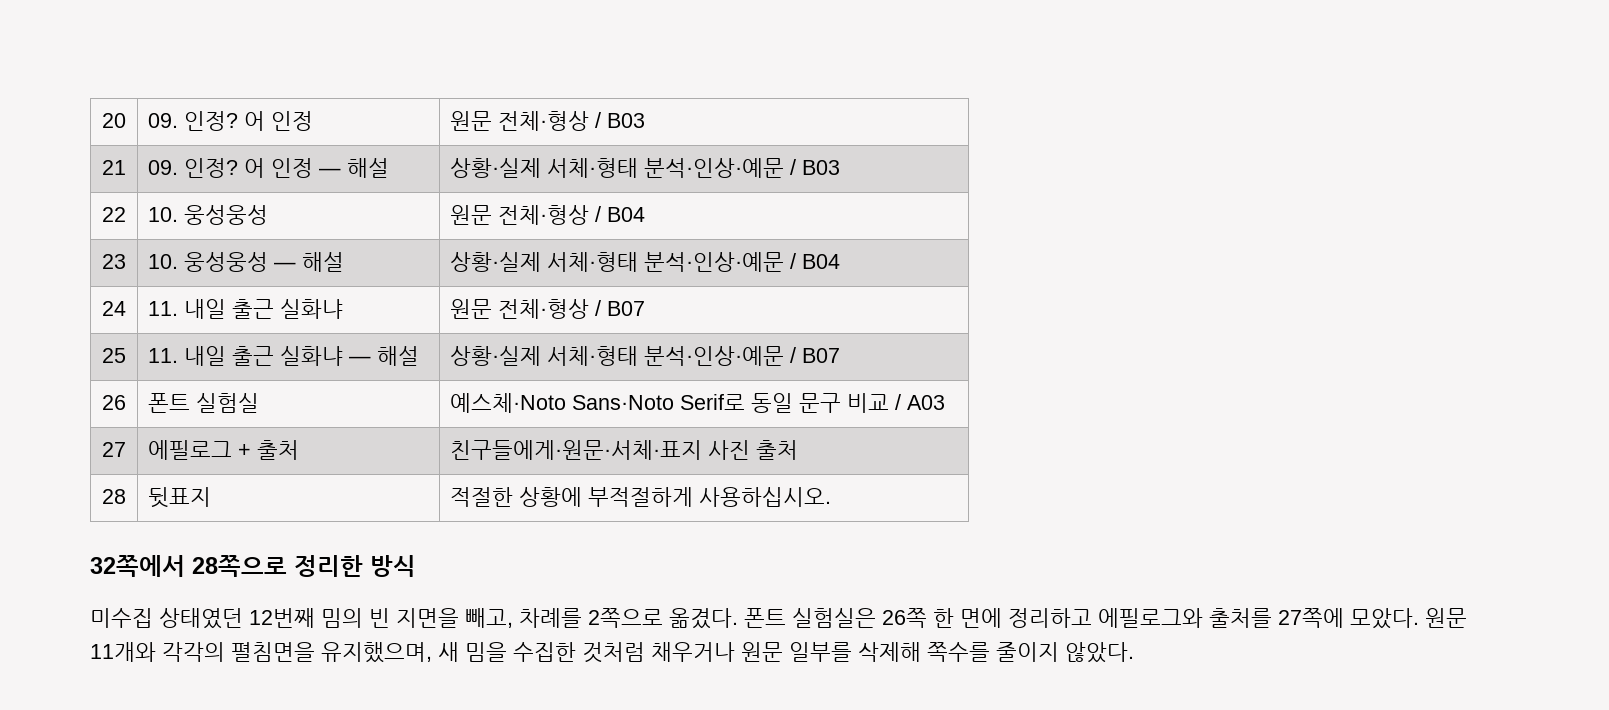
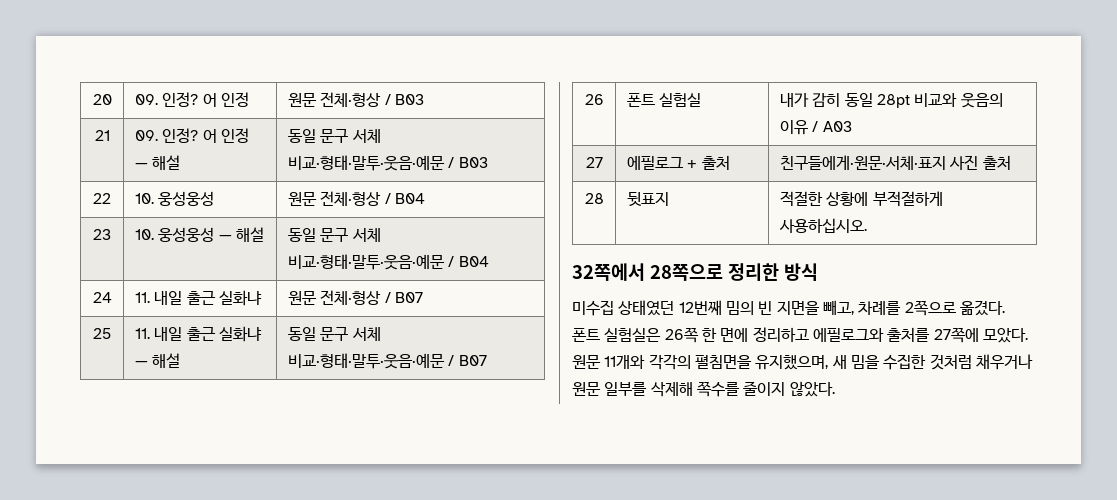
- 21 | 09. 인정? 어 인정 — 해설 | 상황·실제 서체·형태 분석·인상·예문 / B03
+ 21 | 09. 인정? 어 인정 — 해설 | 동일 문구 서체 비교·형태·말투·웃음·예문 / B03
- 23 | 10. 웅성웅성 — 해설 | 상황·실제 서체·형태 분석·인상·예문 / B04
+ 23 | 10. 웅성웅성 — 해설 | 동일 문구 서체 비교·형태·말투·웃음·예문 / B04
- 25 | 11. 내일 출근 실화냐 — 해설 | 상황·실제 서체·형태 분석·인상·예문 / B07
+ 25 | 11. 내일 출근 실화냐 — 해설 | 동일 문구 서체 비교·형태·말투·웃음·예문 / B07
- 26 | 폰트 실험실 | 예스체·Noto Sans·Noto Serif로 동일 문구 비교 / A03
+ 26 | 폰트 실험실 | 내가 감히 동일 28pt 비교와 웃음의 이유 / A03

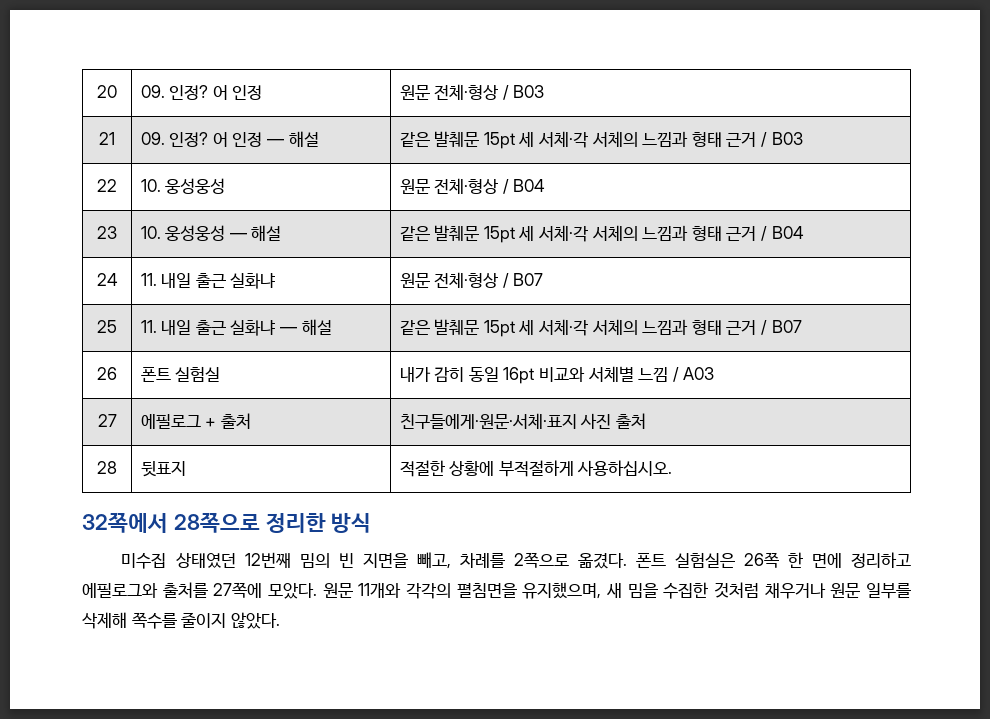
- 21 | 09. 인정? 어 인정 — 해설 | 동일 문구 서체 비교·형태·말투·웃음·예문 / B03
+ 21 | 09. 인정? 어 인정 — 해설 | 같은 발췌문 15pt 세 서체·각 서체의 느낌과 형태 근거 / B03
- 23 | 10. 웅성웅성 — 해설 | 동일 문구 서체 비교·형태·말투·웃음·예문 / B04
+ 23 | 10. 웅성웅성 — 해설 | 같은 발췌문 15pt 세 서체·각 서체의 느낌과 형태 근거 / B04
- 25 | 11. 내일 출근 실화냐 — 해설 | 동일 문구 서체 비교·형태·말투·웃음·예문 / B07
+ 25 | 11. 내일 출근 실화냐 — 해설 | 같은 발췌문 15pt 세 서체·각 서체의 느낌과 형태 근거 / B07
- 26 | 폰트 실험실 | 내가 감히 동일 28pt 비교와 웃음의 이유 / A03
+ 26 | 폰트 실험실 | 내가 감히 동일 16pt 비교와 서체별 느낌 / A03

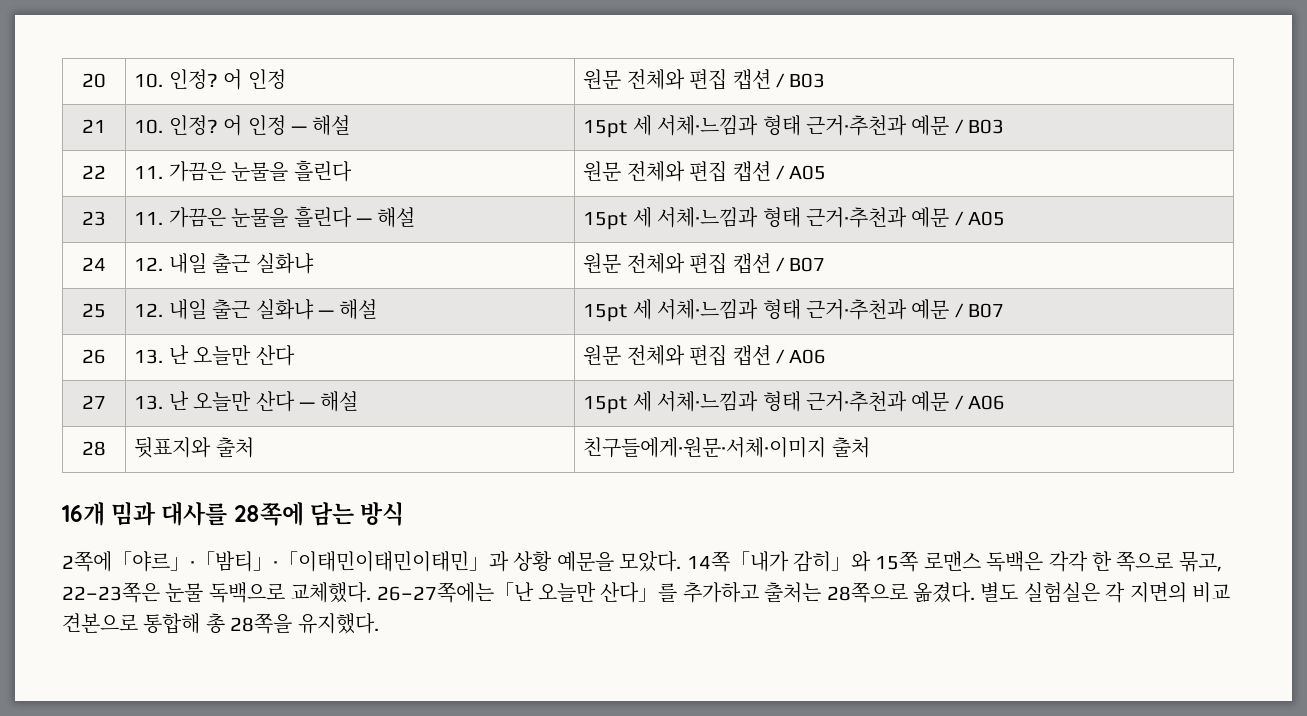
- 20 | 09. 인정? 어 인정 | 원문 전체·형상 / B03
+ 20 | 10. 인정? 어 인정 | 원문 전체와 편집 캡션 / B03
- 21 | 09. 인정? 어 인정 — 해설 | 같은 발췌문 15pt 세 서체·각 서체의 느낌과 형태 근거 / B03
- 22 | 10. 웅성웅성 | 원문 전체·형상 / B04
- 23 | 10. 웅성웅성 — 해설 | 같은 발췌문 15pt 세 서체·각 서체의 느낌과 형태 근거 / B04
+ 21 | 10. 인정? 어 인정 — 해설 | 15pt 세 서체·느낌과 형태 근거·추천과 예문 / B03
+ 22 | 11. 가끔은 눈물을 흘린다 | 원문 전체와 편집 캡션 / A05
+ 23 | 11. 가끔은 눈물을 흘린다 — 해설 | 15pt 세 서체·느낌과 형태 근거·추천과 예문 / A05
- 24 | 11. 내일 출근 실화냐 | 원문 전체·형상 / B07
+ 24 | 12. 내일 출근 실화냐 | 원문 전체와 편집 캡션 / B07
- 25 | 11. 내일 출근 실화냐 — 해설 | 같은 발췌문 15pt 세 서체·각 서체의 느낌과 형태 근거 / B07
- 26 | 폰트 실험실 | 내가 감히 동일 16pt 비교와 서체별 느낌 / A03
- 27 | 에필로그 + 출처 | 친구들에게·원문·서체·표지 사진 출처
- 28 | 뒷표지 | 적절한 상황에 부적절하게 사용하십시오.
- 32쪽에서 28쪽으로 정리한 방식
- 미수집 상태였던 12번째 밈의 빈 지면을 빼고, 차례를 2쪽으로 옮겼다. 폰트 실험실은 26쪽 한 면에 정리하고 에필로그와 출처를 27쪽에 모았다. 원문 11개와 각각의 펼침면을 유지했으며, 새 밈을 수집한 것처럼 채우거나 원문 일부를 삭제해 쪽수를 줄이지 않았다.
+ 25 | 12. 내일 출근 실화냐 — 해설 | 15pt 세 서체·느낌과 형태 근거·추천과 예문 / B07
+ 26 | 13. 난 오늘만 산다 | 원문 전체와 편집 캡션 / A06
+ 27 | 13. 난 오늘만 산다 — 해설 | 15pt 세 서체·느낌과 형태 근거·추천과 예문 / A06
+ 28 | 뒷표지와 출처 | 친구들에게·원문·서체·이미지 출처
+ 16개 밈과 대사를 28쪽에 담는 방식
+ 2쪽에「야르」·「밤티」·「이태민이태민이태민」과 상황 예문을 모았다. 14쪽「내가 감히」와 15쪽 로맨스 독백은 각각 한 쪽으로 묶고, 22–23쪽은 눈물 독백으로 교체했다. 26–27쪽에는「난 오늘만 산다」를 추가하고 출처는 28쪽으로 옮겼다. 별도 실험실은 각 지면의 비교 견본으로 통합해 총 28쪽을 유지했다.

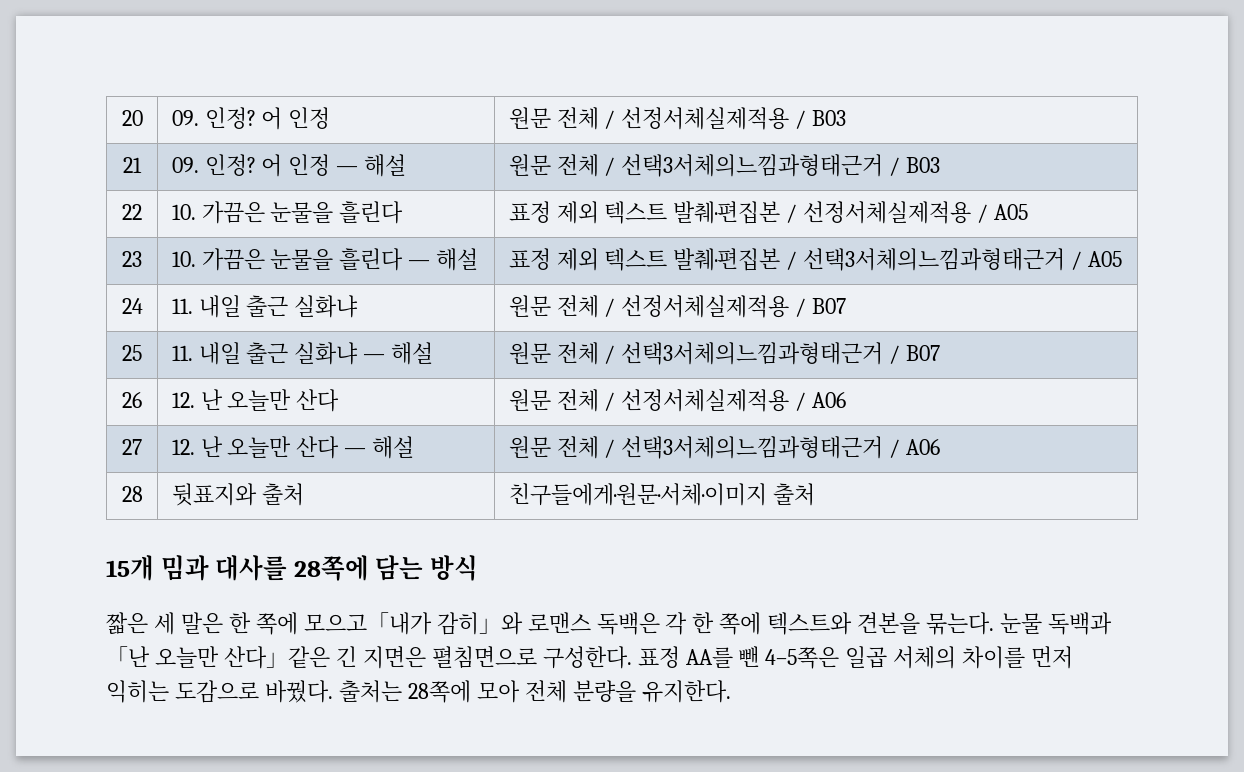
- 20 | 10. 인정? 어 인정 | 원문 전체와 편집 캡션 / B03
+ 20 | 09. 인정? 어 인정 | 원문 전체 / 선정서체실제적용 / B03
- 21 | 10. 인정? 어 인정 — 해설 | 15pt 세 서체·느낌과 형태 근거·추천과 예문 / B03
+ 21 | 09. 인정? 어 인정 — 해설 | 원문 전체 / 선택3서체의느낌과형태근거 / B03
- 22 | 11. 가끔은 눈물을 흘린다 | 원문 전체와 편집 캡션 / A05
+ 22 | 10. 가끔은 눈물을 흘린다 | 표정 제외 텍스트 발췌·편집본 / 선정서체실제적용 / A05
- 23 | 11. 가끔은 눈물을 흘린다 — 해설 | 15pt 세 서체·느낌과 형태 근거·추천과 예문 / A05
+ 23 | 10. 가끔은 눈물을 흘린다 — 해설 | 표정 제외 텍스트 발췌·편집본 / 선택3서체의느낌과형태근거 / A05
- 24 | 12. 내일 출근 실화냐 | 원문 전체와 편집 캡션 / B07
+ 24 | 11. 내일 출근 실화냐 | 원문 전체 / 선정서체실제적용 / B07
- 25 | 12. 내일 출근 실화냐 — 해설 | 15pt 세 서체·느낌과 형태 근거·추천과 예문 / B07
+ 25 | 11. 내일 출근 실화냐 — 해설 | 원문 전체 / 선택3서체의느낌과형태근거 / B07
- 26 | 13. 난 오늘만 산다 | 원문 전체와 편집 캡션 / A06
+ 26 | 12. 난 오늘만 산다 | 원문 전체 / 선정서체실제적용 / A06
- 27 | 13. 난 오늘만 산다 — 해설 | 15pt 세 서체·느낌과 형태 근거·추천과 예문 / A06
+ 27 | 12. 난 오늘만 산다 — 해설 | 원문 전체 / 선택3서체의느낌과형태근거 / A06
- 16개 밈과 대사를 28쪽에 담는 방식
+ 15개 밈과 대사를 28쪽에 담는 방식
- 2쪽에「야르」·「밤티」·「이태민이태민이태민」과 상황 예문을 모았다. 14쪽「내가 감히」와 15쪽 로맨스 독백은 각각 한 쪽으로 묶고, 22–23쪽은 눈물 독백으로 교체했다. 26–27쪽에는「난 오늘만 산다」를 추가하고 출처는 28쪽으로 옮겼다. 별도 실험실은 각 지면의 비교 견본으로 통합해 총 28쪽을 유지했다.
+ 짧은 세 말은 한 쪽에 모으고「내가 감히」와 로맨스 독백은 각 한 쪽에 텍스트와 견본을 묶는다. 눈물 독백과「난 오늘만 산다」같은 긴 지면은 펼침면으로 구성한다. 표정 AA를 뺀 4–5쪽은 일곱 서체의 차이를 먼저 익히는 도감으로 바꿨다. 출처는 28쪽에 모아 전체 분량을 유지한다.

